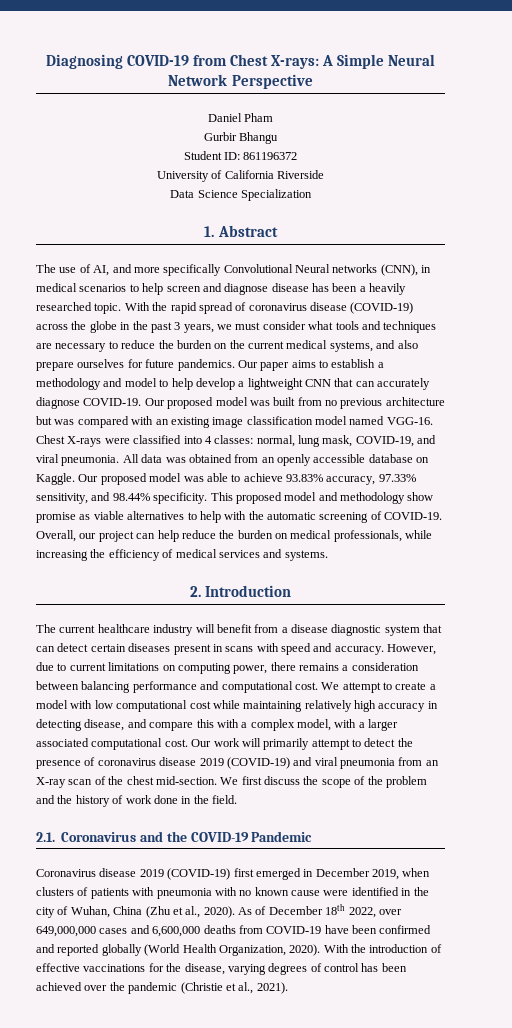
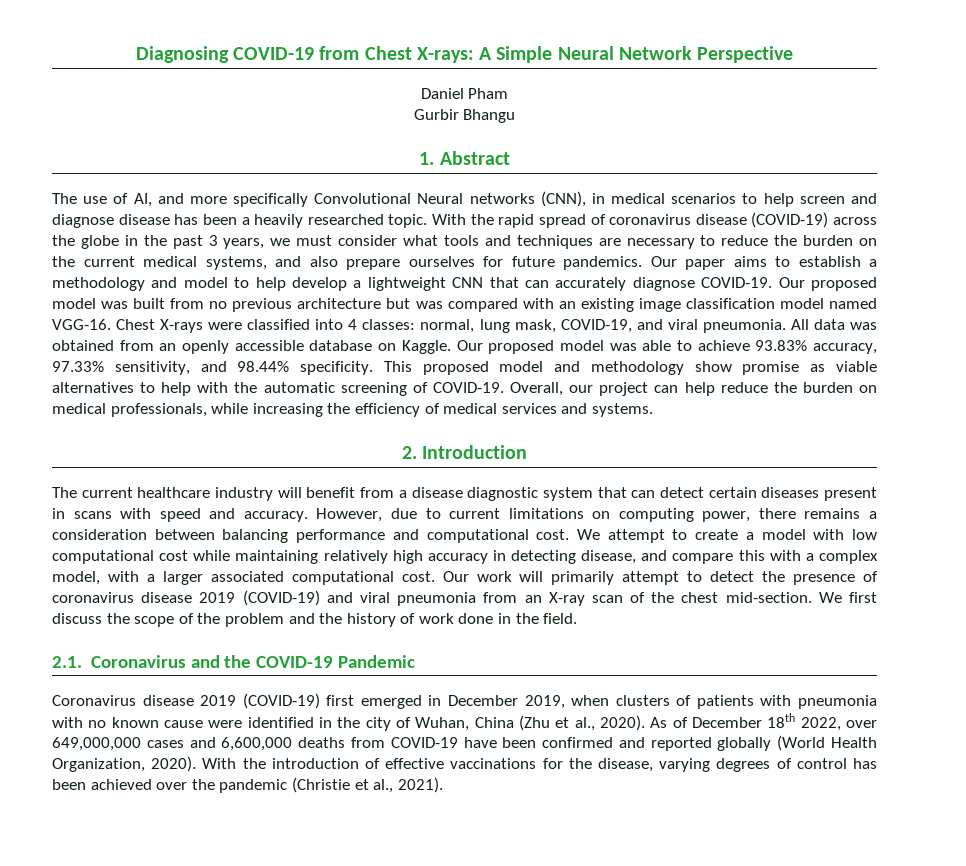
- Student ID: 861196372
- University of California Riverside
- Data Science Specialization

